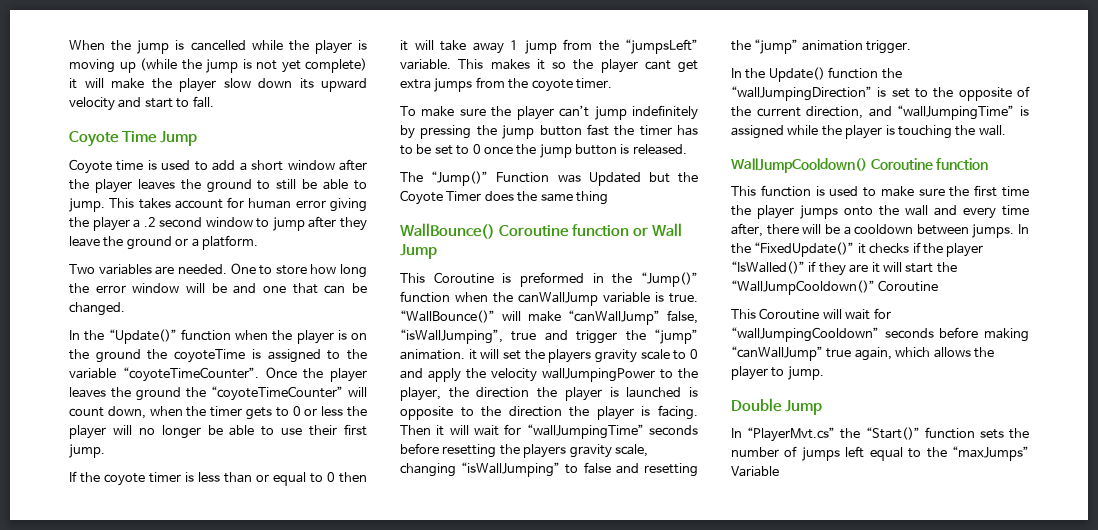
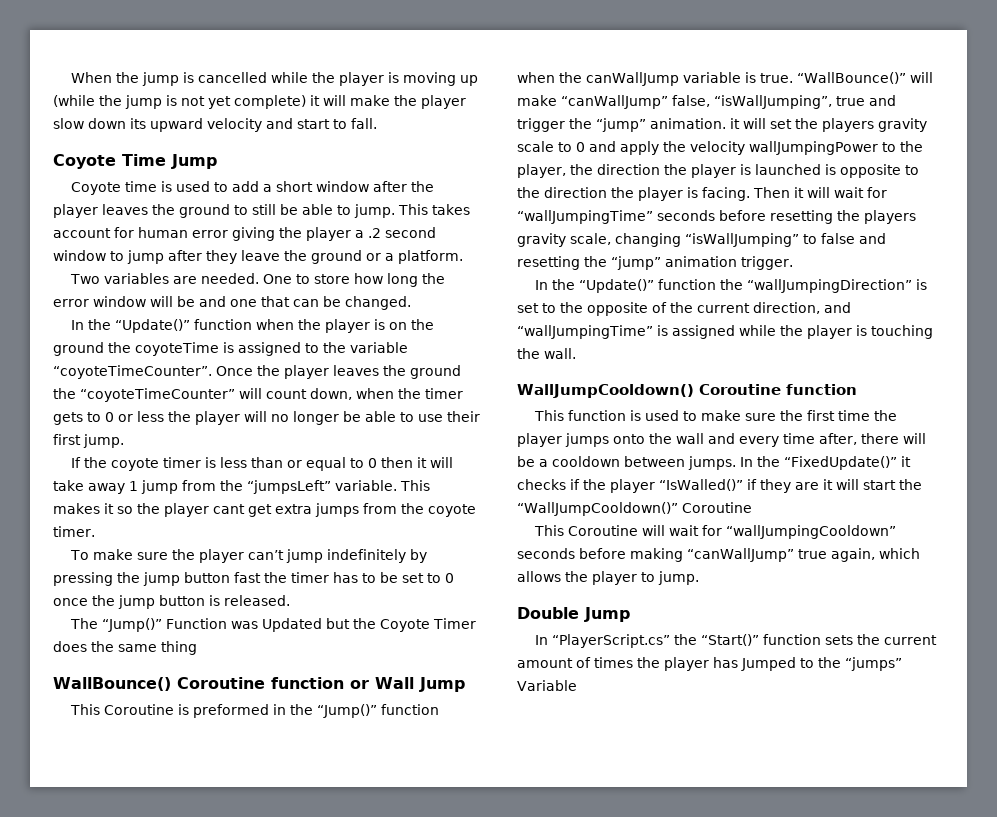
- In the Update() function the “wallJumpingDirection” is set to the opposite of the current direction, and “wallJumpingTime” is assigned while the player is touching the wall.
+ In the “Update()” function the “wallJumpingDirection” is set to the opposite of the current direction, and “wallJumpingTime” is assigned while the player is touching the wall.
- In “PlayerMvt.cs” the “Start()” function sets the number of jumps left equal to the “maxJumps” Variable
+ In “PlayerScript.cs” the “Start()” function sets the current amount of times the player has Jumped to the “jumps” Variable

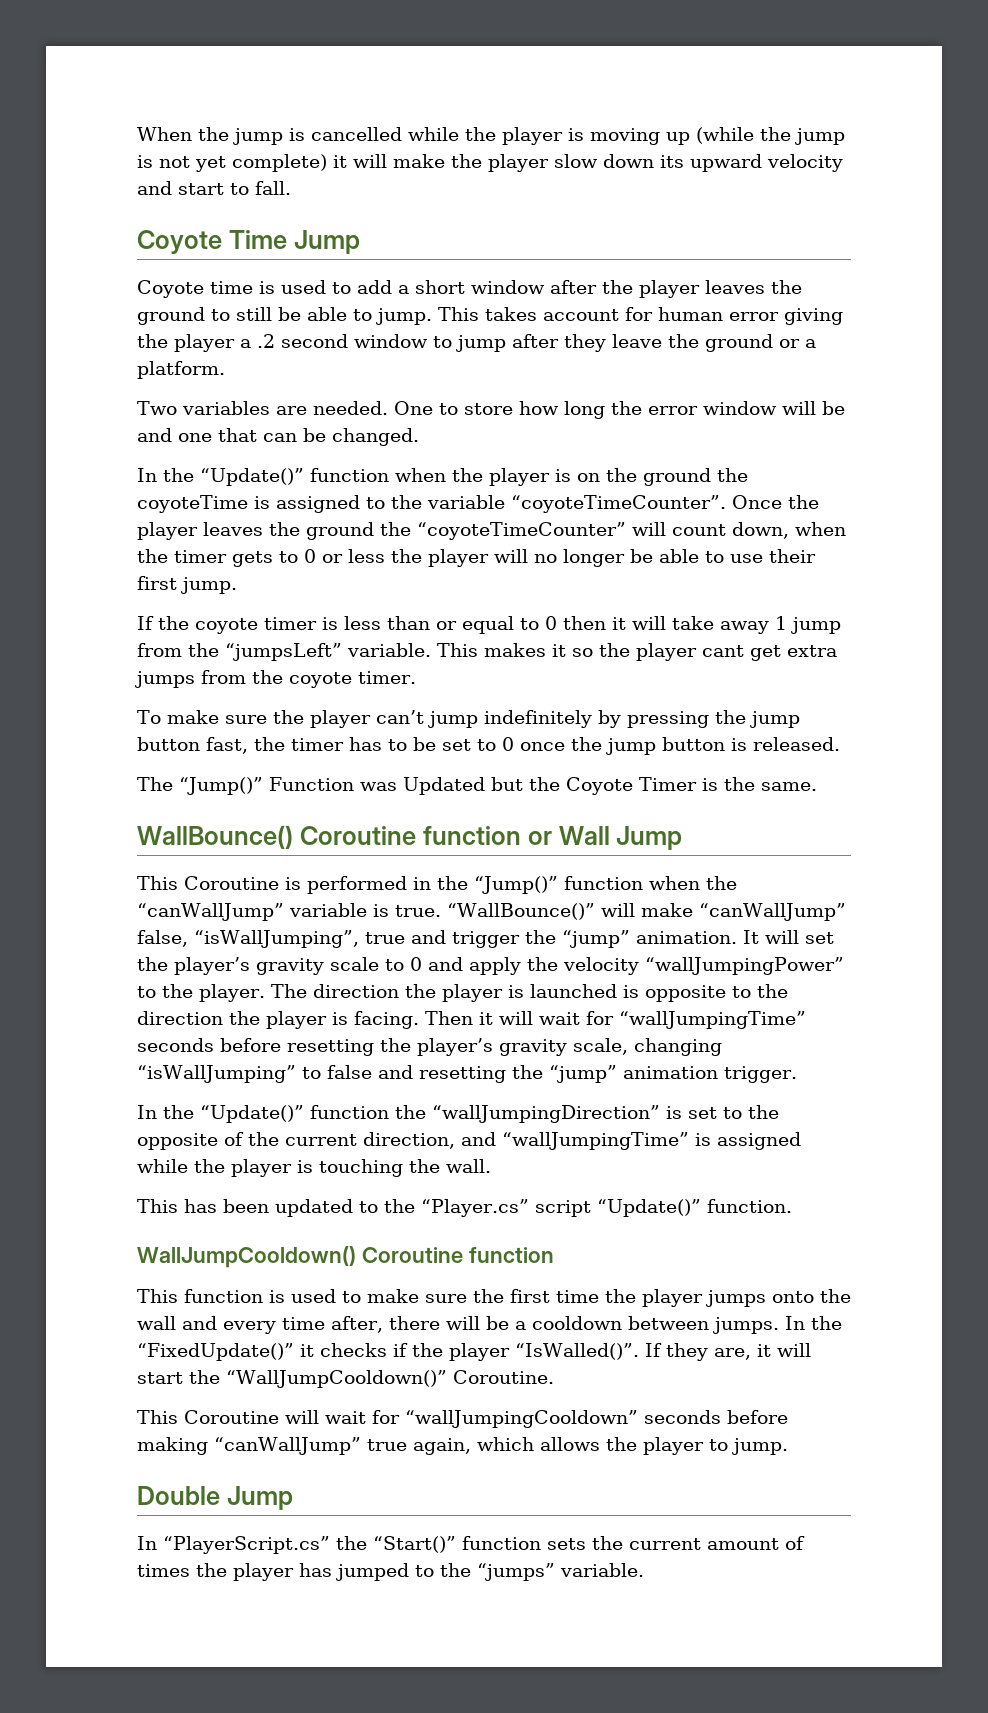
- To make sure the player can’t jump indefinitely by pressing the jump button fast the timer has to be set to 0 once the jump button is released.
+ To make sure the player can’t jump indefinitely by pressing the jump button fast, the timer has to be set to 0 once the jump button is released.
- The “Jump()” Function was Updated but the Coyote Timer does the same thing
+ The “Jump()” Function was Updated but the Coyote Timer is the same.
- This Coroutine is preformed in the “Jump()” function when the canWallJump variable is true.
+ This Coroutine is performed in the “Jump()” function when the “canWallJump” variable is true.
- “WallBounce()” will make “canWallJump” false, “isWallJumping”, true and trigger the “jump” animation. it will set the players gravity scale to 0 and apply the velocity wallJumpingPower to the player, the direction the player is launched is opposite to the direction the player is facing.
+ “WallBounce()” will make “canWallJump” false, “isWallJumping”, true and trigger the “jump” animation. It will set the player’s gravity scale to 0 and apply the velocity “wallJumpingPower” to the player. The direction the player is launched is opposite to the direction the player is facing.
- Then it will wait for “wallJumpingTime” seconds before resetting the players gravity scale, changing “isWallJumping” to false and resetting the “jump” animation trigger.
+ Then it will wait for “wallJumpingTime” seconds before resetting the player’s gravity scale, changing “isWallJumping” to false and resetting the “jump” animation trigger.
+ This has been updated to the “Player.cs” script “Update()” function.
- In the “FixedUpdate()” it checks if the player “IsWalled()” if they are it will start the “WallJumpCooldown()” Coroutine
+ In the “FixedUpdate()” it checks if the player “IsWalled()”. If they are, it will start the “WallJumpCooldown()” Coroutine.
- In “PlayerScript.cs” the “Start()” function sets the current amount of times the player has Jumped to the “jumps” Variable
+ In “PlayerScript.cs” the “Start()” function sets the current amount of times the player has jumped to the “jumps” variable.

